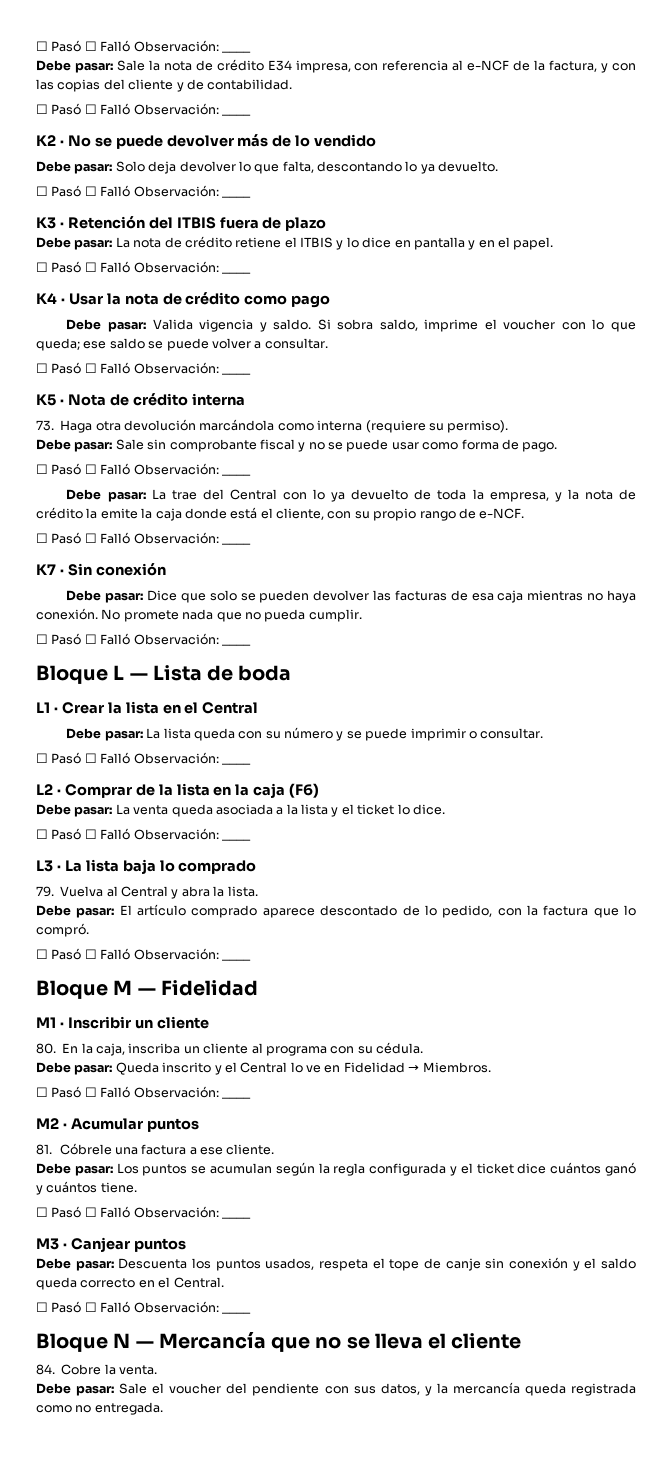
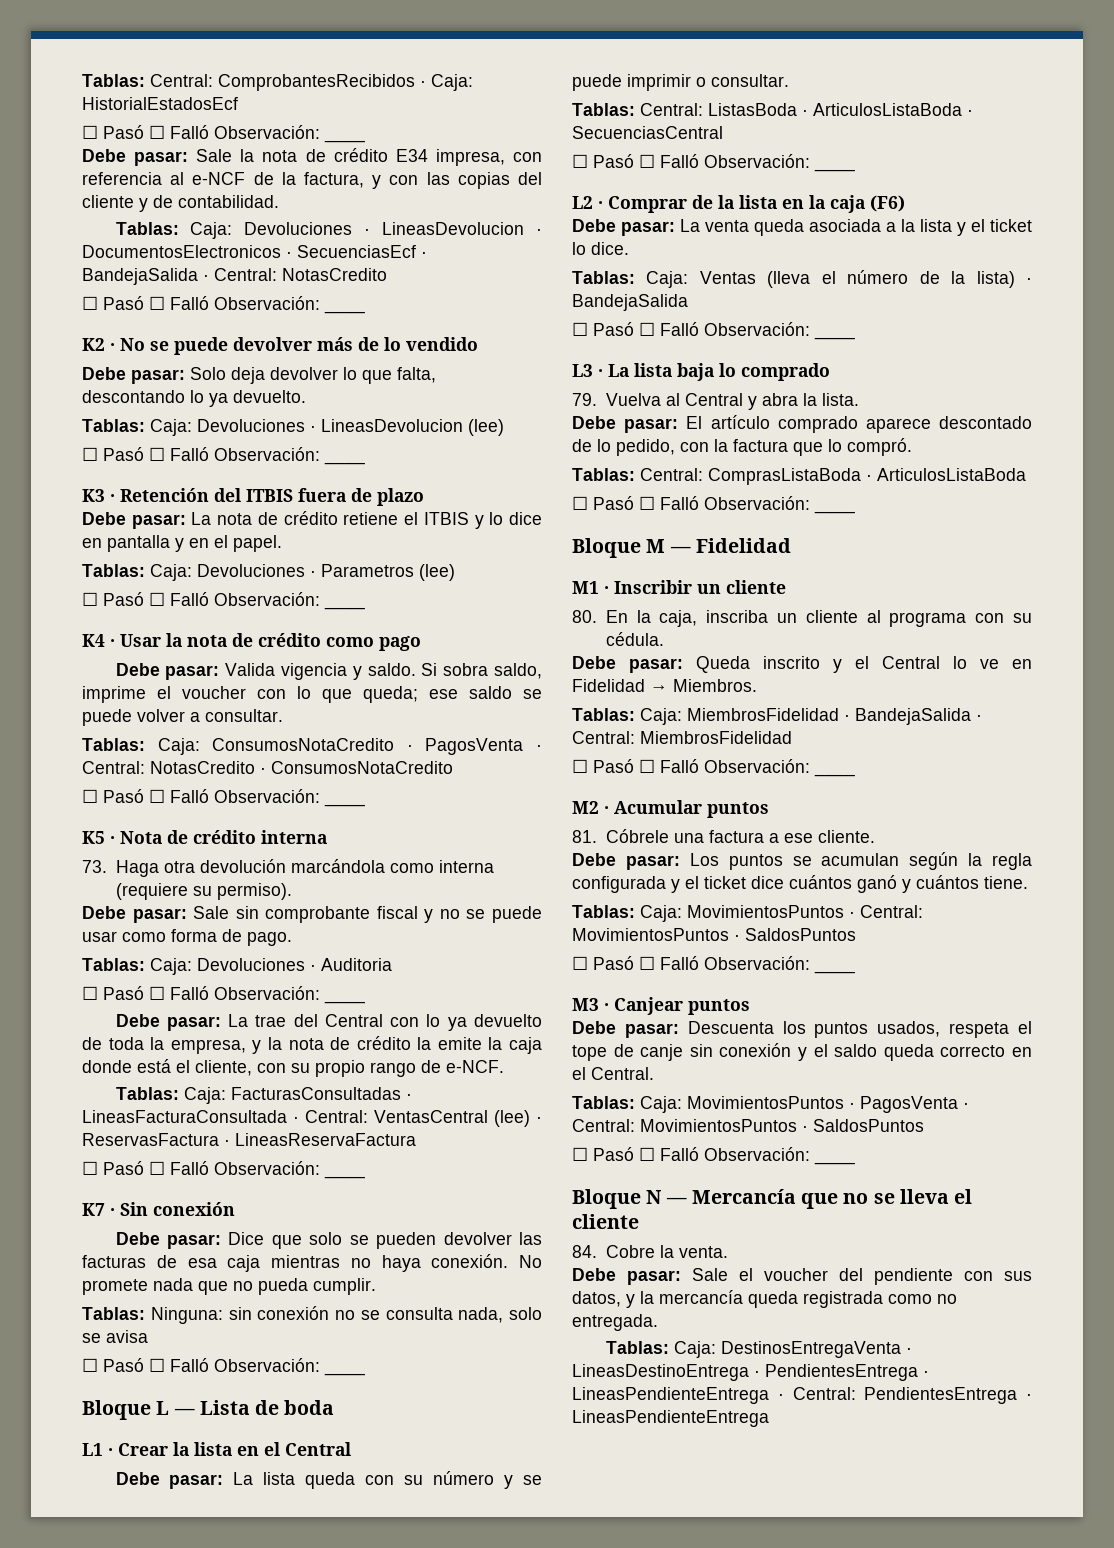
+ Tablas: Central: ComprobantesRecibidos · Caja: HistorialEstadosEcf
+ Tablas: Caja: Devoluciones · LineasDevolucion · DocumentosElectronicos · SecuenciasEcf · BandejaSalida · Central: NotasCredito
+ Tablas: Caja: Devoluciones · LineasDevolucion (lee)
+ Tablas: Caja: Devoluciones · Parametros (lee)
+ Tablas: Caja: ConsumosNotaCredito · PagosVenta · Central: NotasCredito · ConsumosNotaCredito
+ Tablas: Caja: Devoluciones · Auditoria
+ Tablas: Caja: FacturasConsultadas · LineasFacturaConsultada · Central: VentasCentral (lee) · ReservasFactura · LineasReservaFactura
+ Tablas: Ninguna: sin conexión no se consulta nada, solo se avisa
+ Tablas: Central: ListasBoda · ArticulosListaBoda · SecuenciasCentral
+ Tablas: Caja: Ventas (lleva el número de la lista) · BandejaSalida
+ Tablas: Central: ComprasListaBoda · ArticulosListaBoda
+ Tablas: Caja: MiembrosFidelidad · BandejaSalida · Central: MiembrosFidelidad
+ Tablas: Caja: MovimientosPuntos · Central: MovimientosPuntos · SaldosPuntos
+ Tablas: Caja: MovimientosPuntos · PagosVenta · Central: MovimientosPuntos · SaldosPuntos
+ Tablas: Caja: DestinosEntregaVenta · LineasDestinoEntrega · PendientesEntrega · LineasPendienteEntrega · Central: PendientesEntrega · LineasPendienteEntrega

